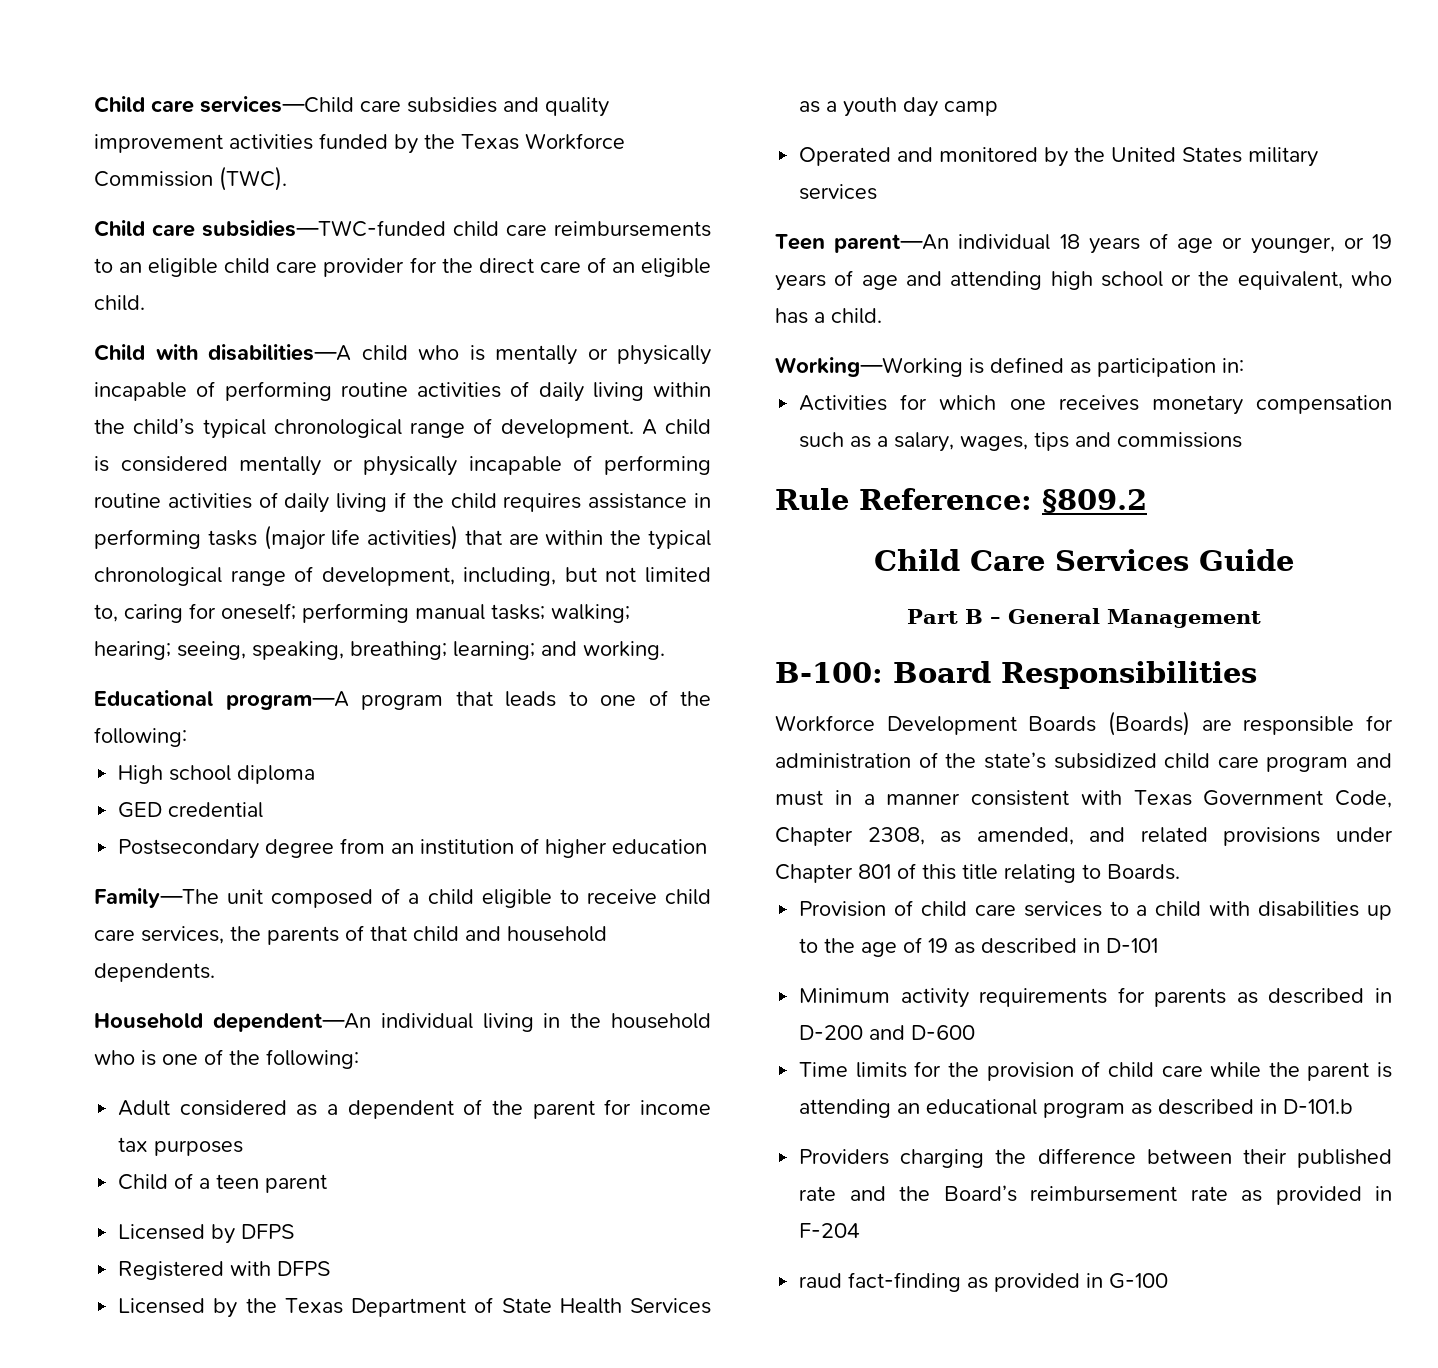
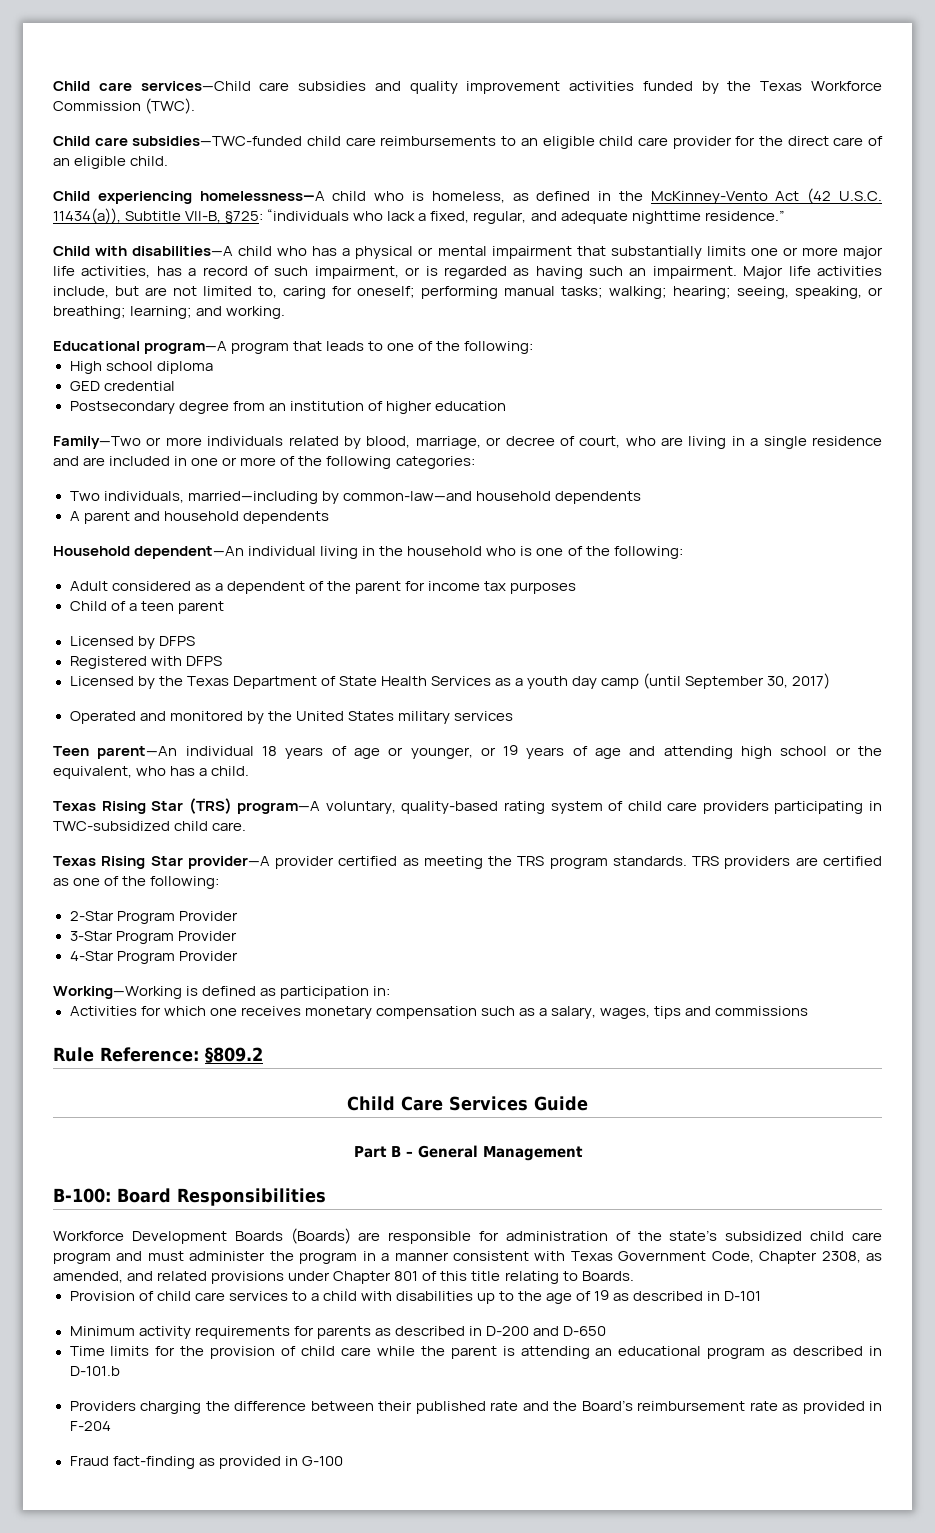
+ Child experiencing homelessness—A child who is homeless, as defined in the McKinney-Vento Act (42 U.S.C. 11434(a)), Subtitle VII-B, §725: “individuals who lack a fixed, regular, and adequate nighttime residence.”
- Child with disabilities—A child who is mentally or physically incapable of performing routine activities of daily living within the child’s typical chronological range of development. A child is considered mentally or physically incapable of performing routine activities of daily living if the child requires assistance in performing tasks (major life activities) that are within the typical chronological range of development, including, but not limited to, caring for oneself; performing manual tasks; walking; hearing; seeing, speaking, breathing; learning; and working.
+ Child with disabilities—A child who has a physical or mental impairment that substantially limits one or more major life activities, has a record of such impairment, or is regarded as having such an impairment. Major life activities include, but are not limited to, caring for oneself; performing manual tasks; walking; hearing; seeing, speaking, or breathing; learning; and working.
- Family—The unit composed of a child eligible to receive child care services, the parents of that child and household dependents.
+ Family—Two or more individuals related by blood, marriage, or decree of court, who are living in a single residence and are included in one or more of the following categories:
+ Two individuals, married—including by common-law—and household dependents
+ A parent and household dependents
- Licensed by the Texas Department of State Health Services as a youth day camp
+ Licensed by the Texas Department of State Health Services as a youth day camp (until September 30, 2017)
+ Texas Rising Star (TRS) program—A voluntary, quality-based rating system of child care providers participating in TWC-subsidized child care.
+ Texas Rising Star provider—A provider certified as meeting the TRS program standards. TRS providers are certified as one of the following:
+ 2-Star Program Provider
+ 3-Star Program Provider
+ 4-Star Program Provider
- Workforce Development Boards (Boards) are responsible for administration of the state’s subsidized child care program and must in a manner consistent with Texas Government Code, Chapter 2308, as amended, and related provisions under Chapter 801 of this title relating to Boards.
+ Workforce Development Boards (Boards) are responsible for administration of the state’s subsidized child care program and must administer the program in a manner consistent with Texas Government Code, Chapter 2308, as amended, and related provisions under Chapter 801 of this title relating to Boards.
- Minimum activity requirements for parents as described in D-200 and D-600
+ Minimum activity requirements for parents as described in D-200 and D-650
- raud fact-finding as provided in G-100
+ Fraud fact-finding as provided in G-100

